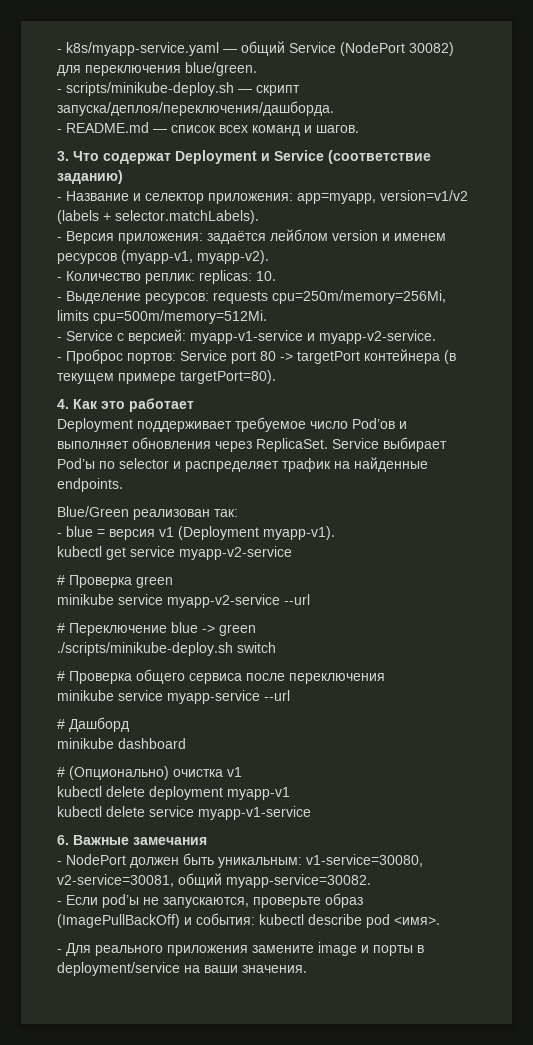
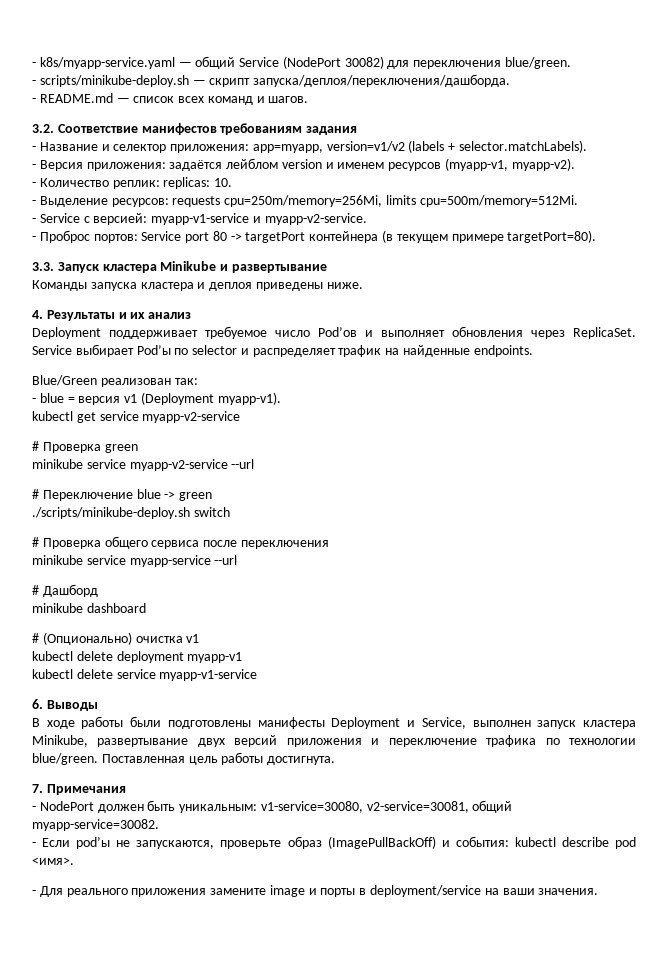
- 3. Что содержат Deployment и Service (соответствие заданию)
+ 3.2. Соответствие манифестов требованиям задания
- 4. Как это работает
+ 3.3. Запуск кластера Minikube и развертывание
+ Команды запуска кластера и деплоя приведены ниже.
+ 4. Результаты и их анализ
- 6. Важные замечания
+ 6. Выводы
+ В ходе работы были подготовлены манифесты Deployment и Service, выполнен запуск кластера Minikube, развертывание двух версий приложения и переключение трафика по технологии blue/green. Поставленная цель работы достигнута.
+ 7. Примечания

